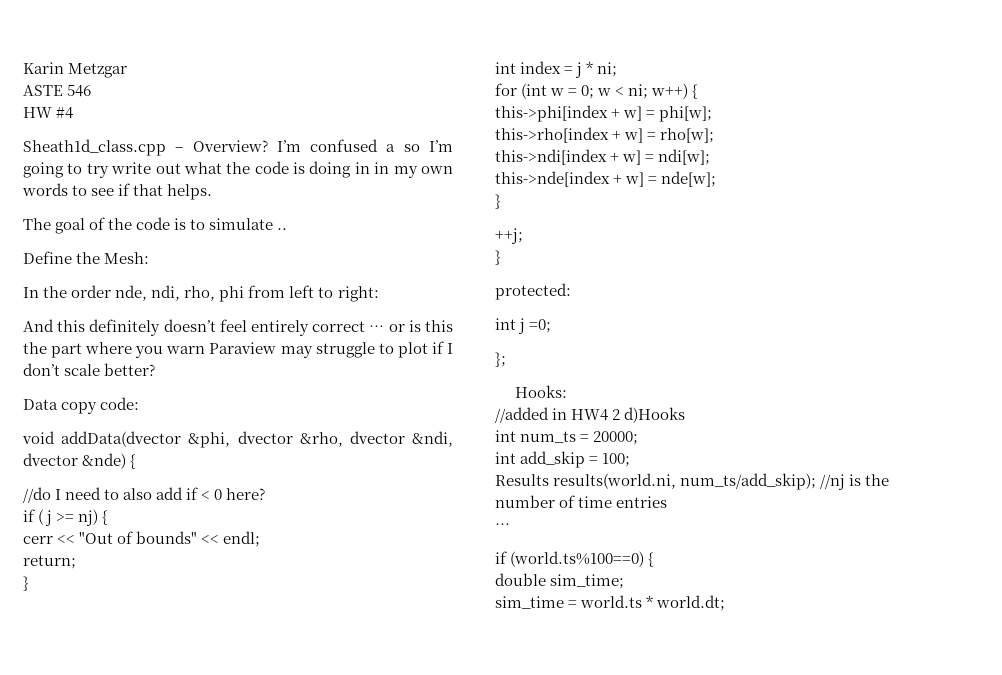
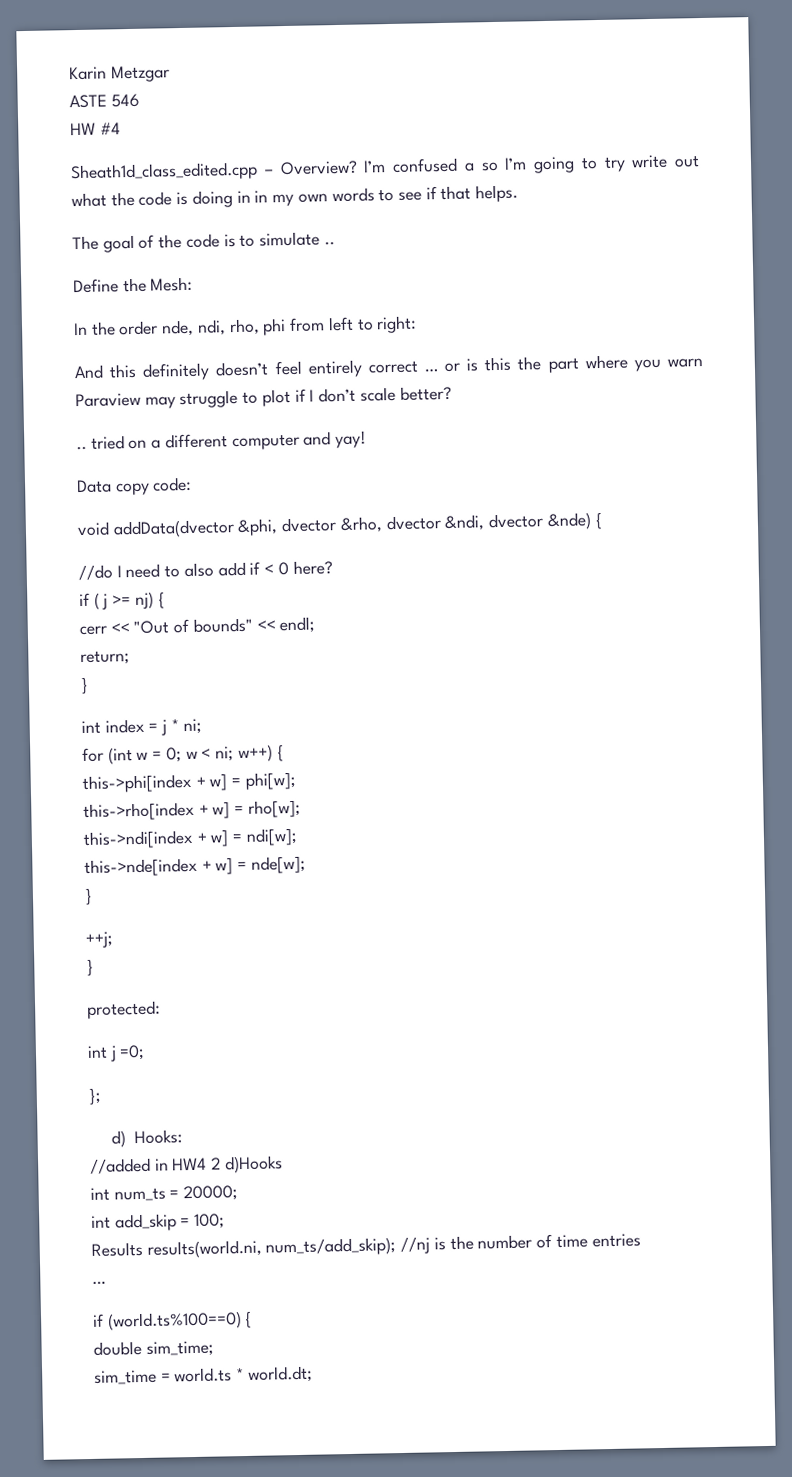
- Sheath1d_class.cpp – Overview?
+ Sheath1d_class_edited.cpp – Overview?
+ .. tried on a different computer and yay!
- Hooks:
+ d) Hooks:

